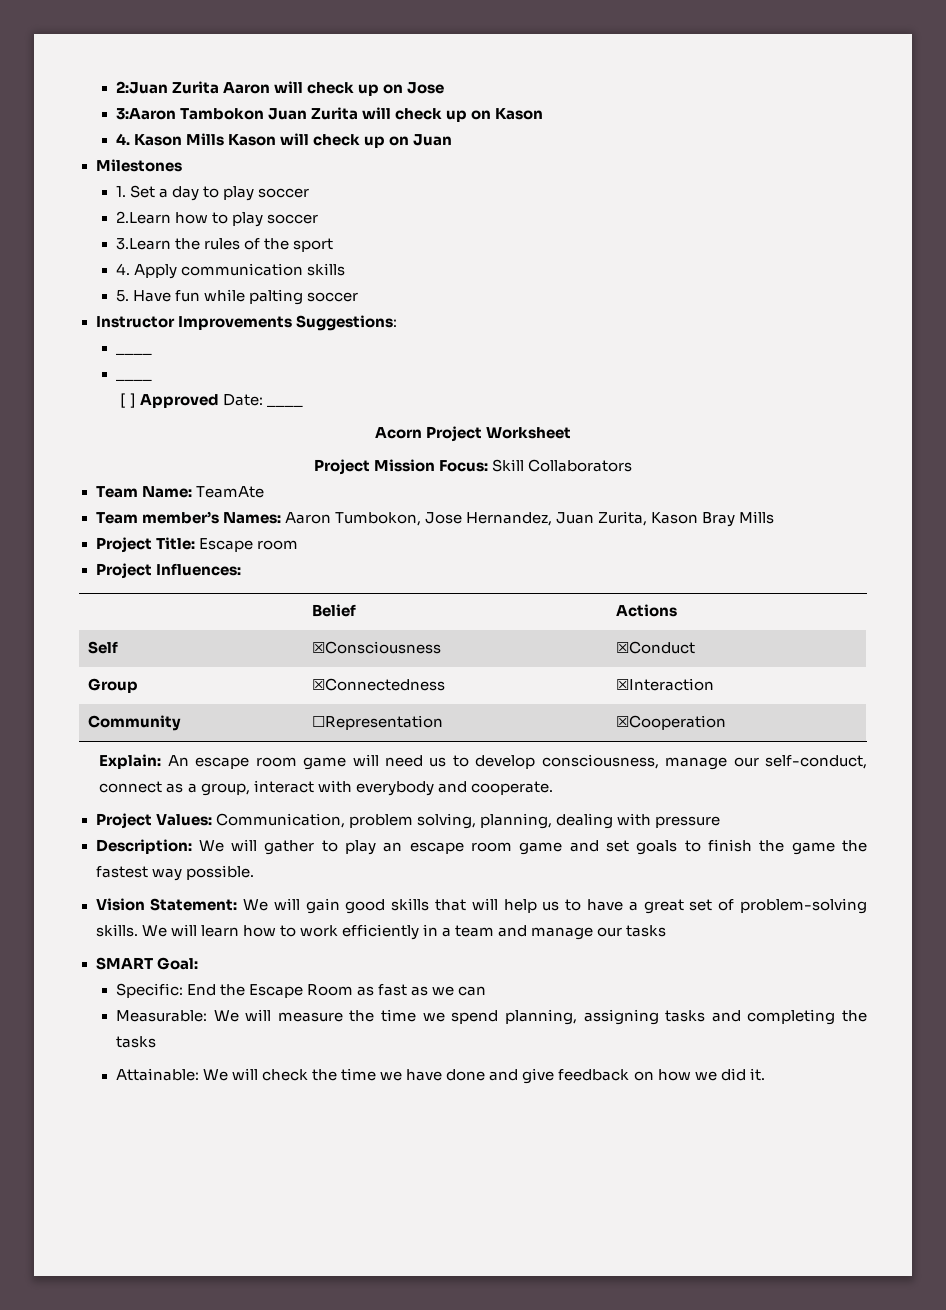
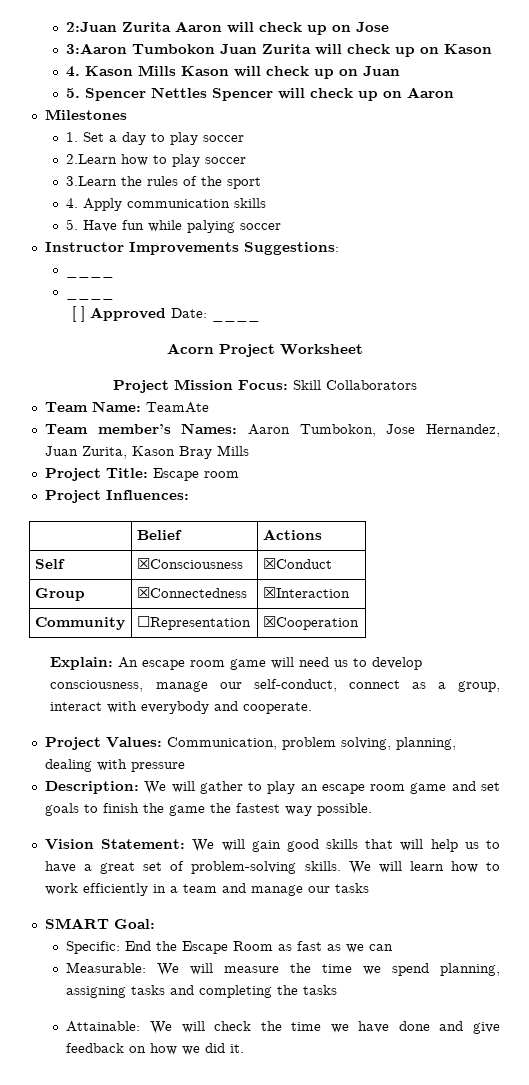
- 3:Aaron Tambokon Juan Zurita will check up on Kason
+ 3:Aaron Tumbokon Juan Zurita will check up on Kason
+ 5. Spencer Nettles Spencer will check up on Aaron
- 5. Have fun while palting soccer
+ 5. Have fun while palying soccer

